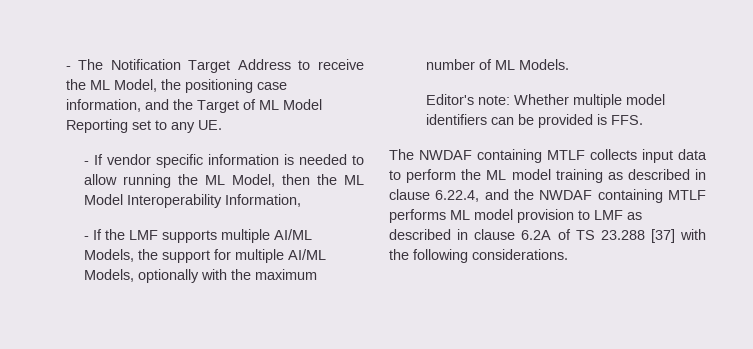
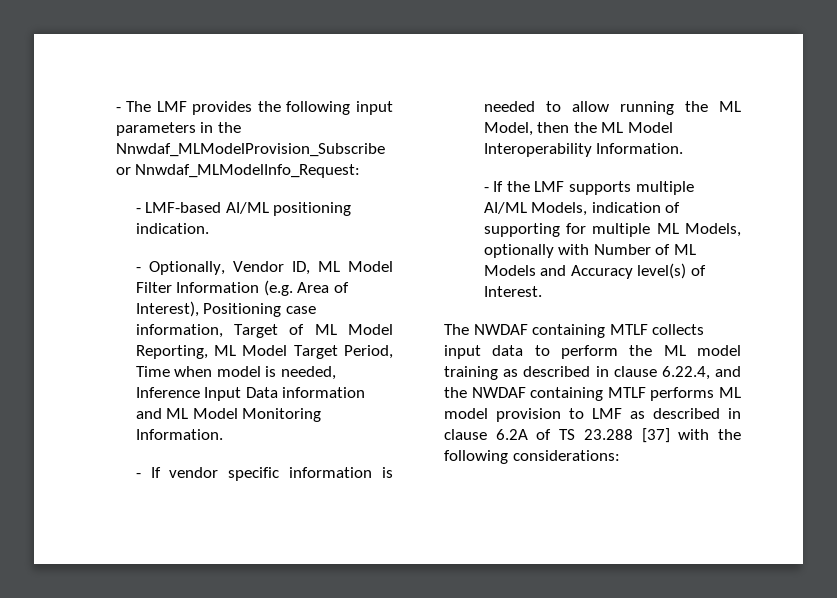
- - The Notification Target Address to receive the ML Model, the positioning case information, and the Target of ML Model Reporting set to any UE.
+ - The LMF provides the following input parameters in the Nnwdaf_MLModelProvision_Subscribe or Nnwdaf_MLModelInfo_Request:
+ - LMF-based AI/ML positioning indication.
+ - Optionally, Vendor ID, ML Model Filter Information (e.g. Area of Interest), Positioning case information, Target of ML Model Reporting, ML Model Target Period, Time when model is needed, Inference Input Data information and ML Model Monitoring Information.
- - If vendor specific information is needed to allow running the ML Model, then the ML Model Interoperability Information,
+ - If vendor specific information is needed to allow running the ML Model, then the ML Model Interoperability Information.
- - If the LMF supports multiple AI/ML Models, the support for multiple AI/ML Models, optionally with the maximum number of ML Models.
- Editor's note: Whether multiple model identifiers can be provided is FFS.
+ - If the LMF supports multiple AI/ML Models, indication of supporting for multiple ML Models, optionally with Number of ML Models and Accuracy level(s) of Interest.
- The NWDAF containing MTLF collects input data to perform the ML model training as described in clause 6.22.4, and the NWDAF containing MTLF performs ML model provision to LMF as described in clause 6.2A of TS 23.288 [37] with the following considerations.
+ The NWDAF containing MTLF collects input data to perform the ML model training as described in clause 6.22.4, and the NWDAF containing MTLF performs ML model provision to LMF as described in clause 6.2A of TS 23.288 [37] with the following considerations:

